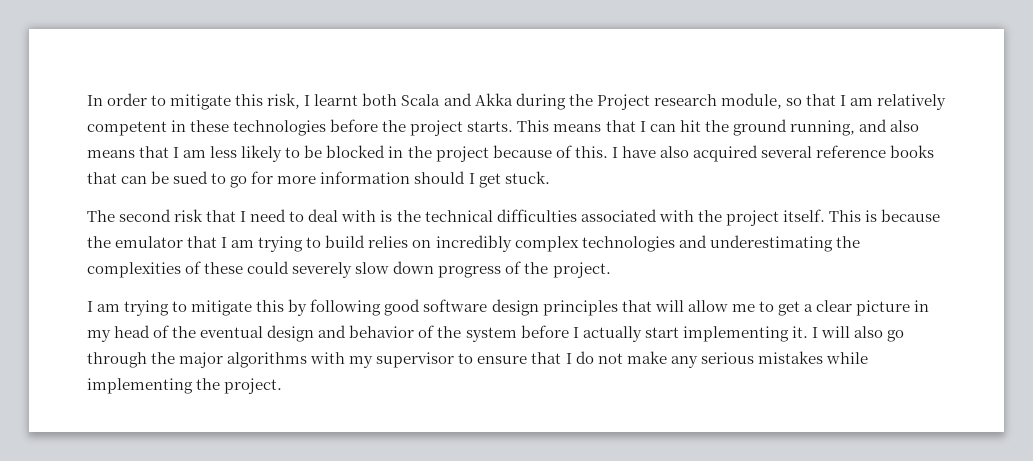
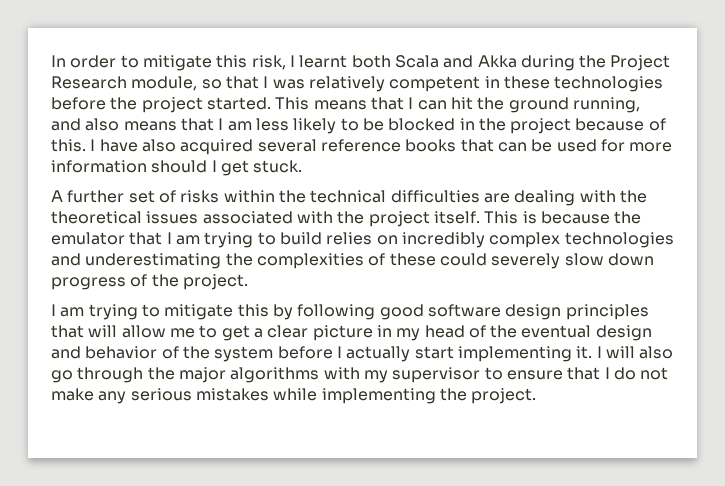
- In order to mitigate this risk, I learnt both Scala and Akka during the Project research module, so that I am relatively competent in these technologies before the project starts.
+ In order to mitigate this risk, I learnt both Scala and Akka during the Project Research module, so that I was relatively competent in these technologies before the project started.
- I have also acquired several reference books that can be sued to go for more information should I get stuck.
+ I have also acquired several reference books that can be used for more information should I get stuck.
- The second risk that I need to deal with is the technical difficulties associated with the project itself.
+ A further set of risks within the technical difficulties are dealing with the theoretical issues associated with the project itself.

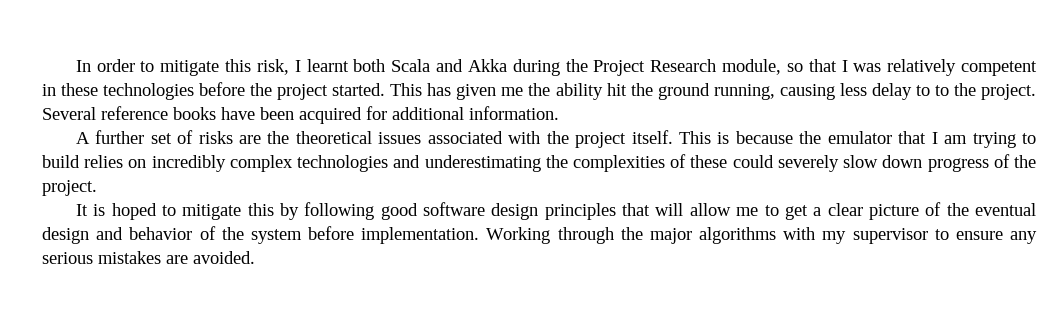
- This means that I can hit the ground running, and also means that I am less likely to be blocked in the project because of this. I have also acquired several reference books that can be used for more information should I get stuck.
+ This has given me the ability hit the ground running, causing less delay to to the project. Several reference books have been acquired for additional information.
- A further set of risks within the technical difficulties are dealing with the theoretical issues associated with the project itself.
+ A further set of risks are the theoretical issues associated with the project itself.
- I am trying to mitigate this by following good software design principles that will allow me to get a clear picture in my head of the eventual design and behavior of the system before I actually start implementing it. I will also go through the major algorithms with my supervisor to ensure that I do not make any serious mistakes while implementing the project.
+ It is hoped to mitigate this by following good software design principles that will allow me to get a clear picture of the eventual design and behavior of the system before implementation. Working through the major algorithms with my supervisor to ensure any serious mistakes are avoided.

